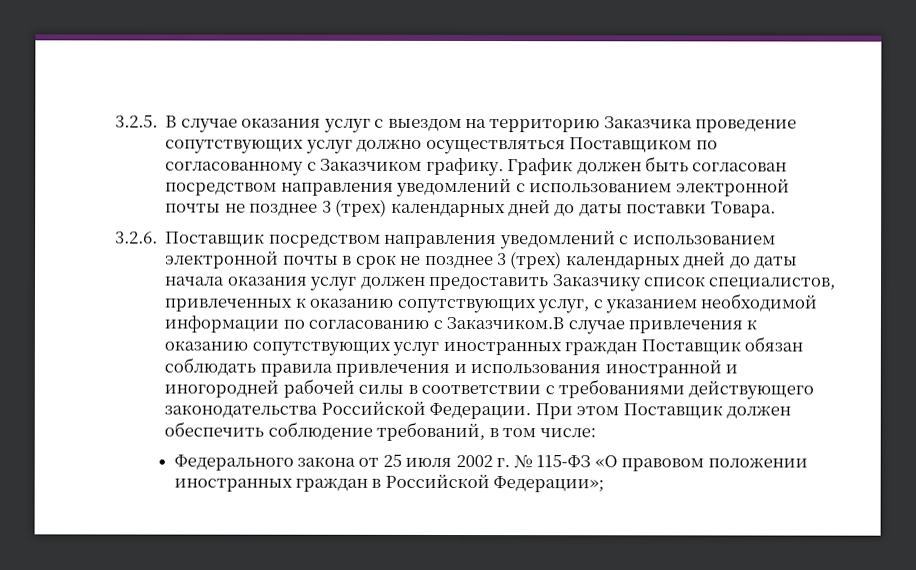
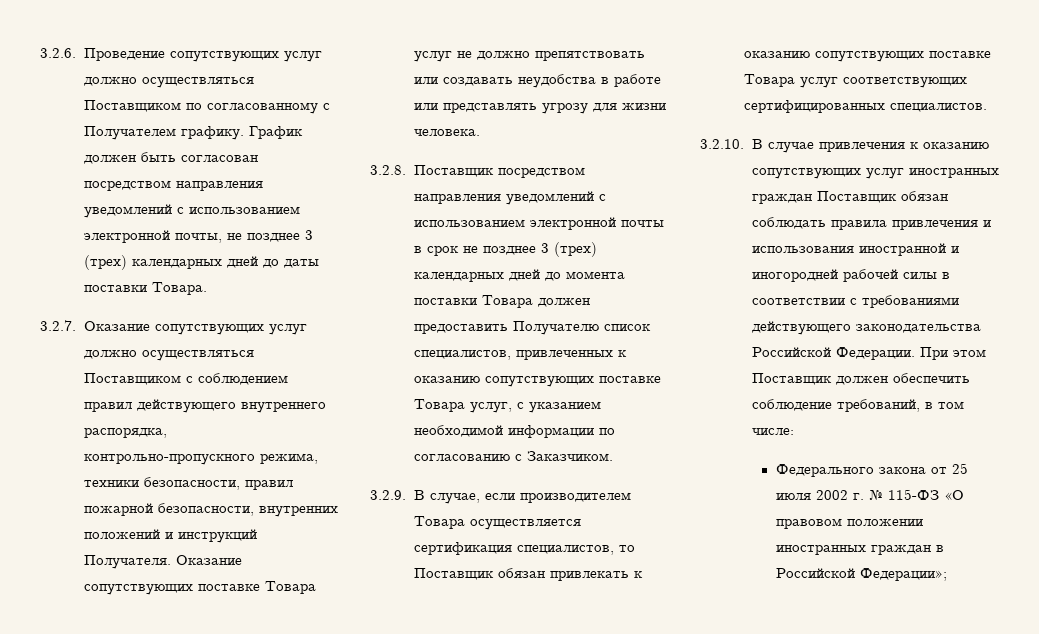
- 3.2.5. В случае оказания услуг с выездом на территорию Заказчика проведение сопутствующих услуг должно осуществляться Поставщиком по согласованному с Заказчиком графику.
+ 3.2.6. Проведение сопутствующих услуг должно осуществляться Поставщиком по согласованному с Получателем графику.
- График должен быть согласован посредством направления уведомлений с использованием электронной почты не позднее 3 (трех) календарных дней до даты поставки Товара.
+ График должен быть согласован посредством направления уведомлений с использованием электронной почты, не позднее 3 (трех) календарных дней до даты поставки Товара.
- 3.2.6. Поставщик посредством направления уведомлений с использованием электронной почты в срок не позднее 3 (трех) календарных дней до даты начала оказания услуг должен предоставить Заказчику список специалистов, привлеченных к оказанию сопутствующих услуг, с указанием необходимой информации по согласованию с Заказчиком.В случае привлечения к оказанию сопутствующих услуг иностранных граждан Поставщик обязан соблюдать правила привлечения и использования иностранной и иногородней рабочей силы в соответствии с требованиями действующего законодательства Российской Федерации.
+ 3.2.7. Оказание сопутствующих услуг должно осуществляться Поставщиком с соблюдением правил действующего внутреннего распорядка, контрольно-пропускного режима, техники безопасности, правил пожарной безопасности, внутренних положений и инструкций Получателя. Оказание сопутствующих поставке Товара услуг не должно препятствовать или создавать неудобства в работе или представлять угрозу для жизни человека.
+ 3.2.8. Поставщик посредством направления уведомлений с использованием электронной почты в срок не позднее 3 (трех) календарных дней до момента поставки Товара должен предоставить Получателю список специалистов, привлеченных к оказанию сопутствующих поставке Товара услуг, с указанием необходимой информации по согласованию с Заказчиком.
+ 3.2.9. В случае, если производителем Товара осуществляется сертификация специалистов, то Поставщик обязан привлекать к оказанию сопутствующих поставке Товара услуг соответствующих сертифицированных специалистов.
+ 3.2.10. В случае привлечения к оказанию сопутствующих услуг иностранных граждан Поставщик обязан соблюдать правила привлечения и использования иностранной и иногородней рабочей силы в соответствии с требованиями действующего законодательства Российской Федерации.

